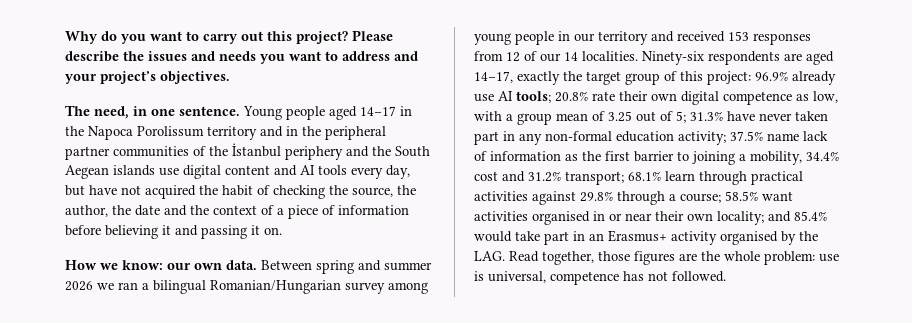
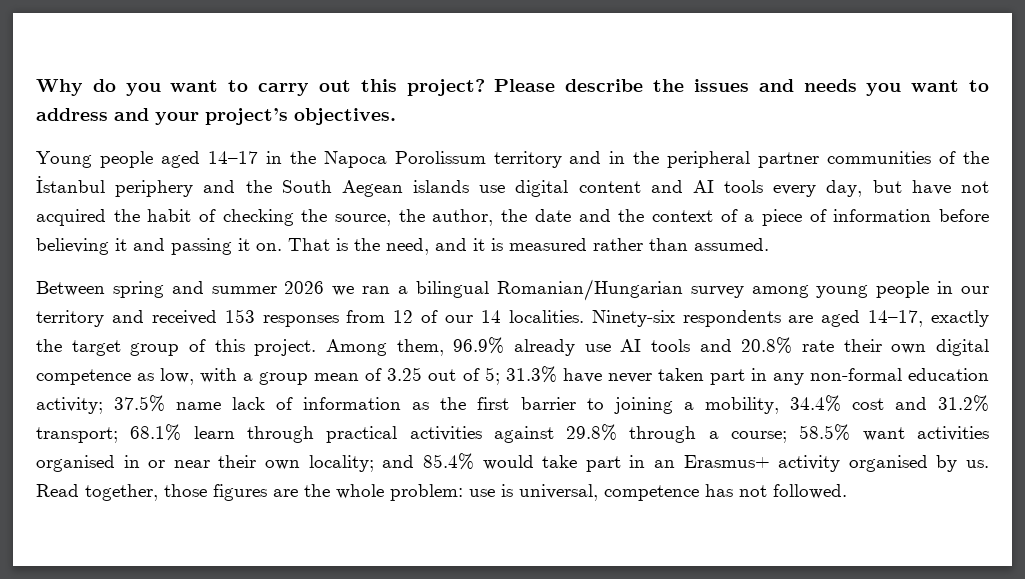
- The need, in one sentence. Young people aged 14–17 in the Napoca Porolissum territory and in the peripheral partner communities of the İstanbul periphery and the South Aegean islands use digital content and AI tools every day, but have not acquired the habit of checking the source, the author, the date and the context of a piece of information before believing it and passing it on.
- How we know: our own data. Between spring and summer 2026 we ran a bilingual Romanian/Hungarian survey among young people in our territory and received 153 responses from 12 of our 14 localities.
+ Young people aged 14–17 in the Napoca Porolissum territory and in the peripheral partner communities of the İstanbul periphery and the South Aegean islands use digital content and AI tools every day, but have not acquired the habit of checking the source, the author, the date and the context of a piece of information before believing it and passing it on. That is the need, and it is measured rather than assumed.
+ Between spring and summer 2026 we ran a bilingual Romanian/Hungarian survey among young people in our territory and received 153 responses from 12 of our 14 localities.
- Ninety-six respondents are aged 14–17, exactly the target group of this project: 96.9% already use AI tools; 20.8% rate their own digital competence as low, with a group mean of 3.25 out of 5;
+ Ninety-six respondents are aged 14–17, exactly the target group of this project. Among them, 96.9% already use AI tools and 20.8% rate their own digital competence as low, with a group mean of 3.25 out of 5;
- and 85.4% would take part in an Erasmus+ activity organised by the LAG. Read together, those figures are the whole problem:
+ and 85.4% would take part in an Erasmus+ activity organised by us. Read together, those figures are the whole problem:

